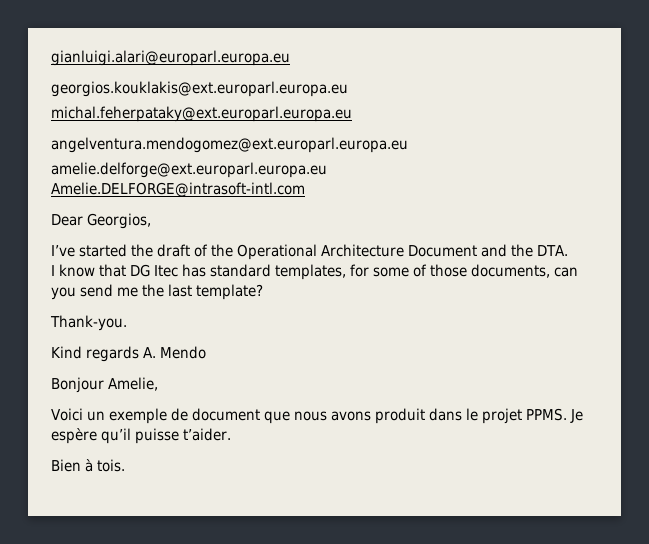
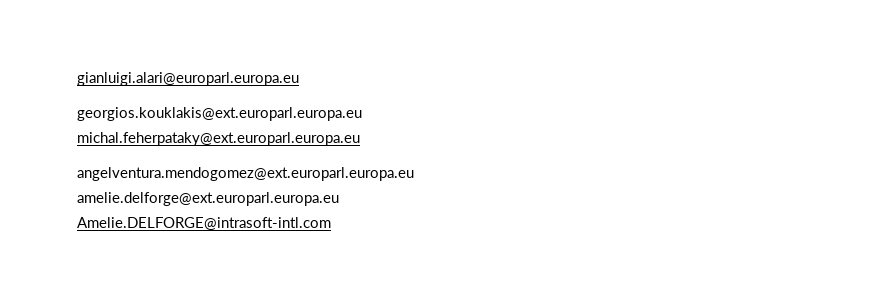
- Dear Georgios,
- I’ve started the draft of the Operational Architecture Document and the DTA.
- I know that DG Itec has standard templates, for some of those documents, can you send me the last template?
- Thank-you.
- Kind regards A. Mendo
- Bonjour Amelie,
- Voici un exemple de document que nous avons produit dans le projet PPMS. Je espère qu’il puisse t’aider.
- Bien à tois.

